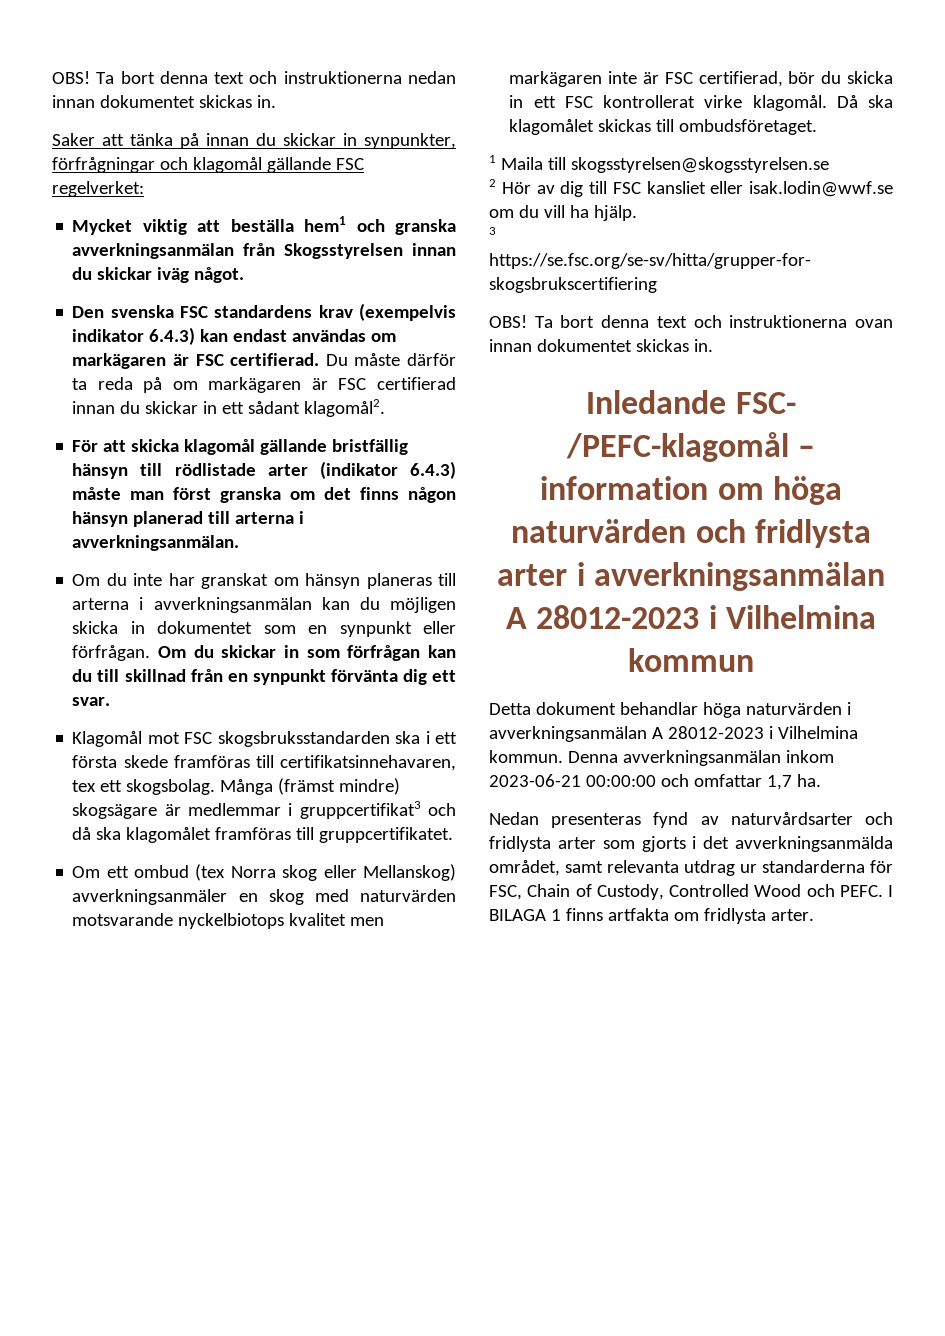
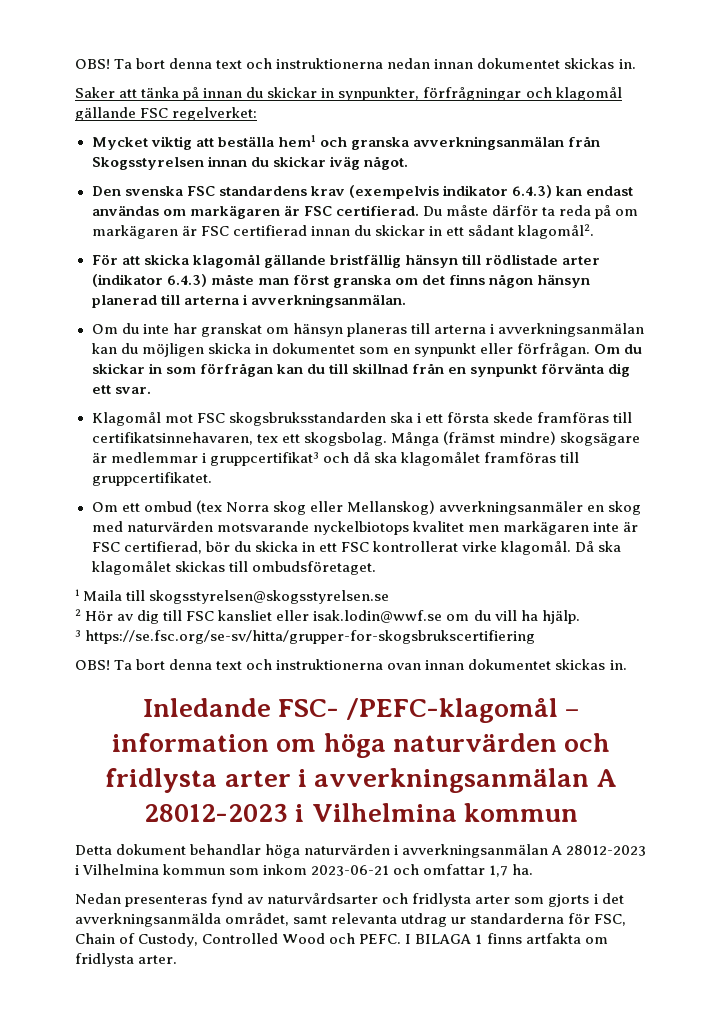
- Detta dokument behandlar höga naturvärden i avverkningsanmälan A 28012-2023 i Vilhelmina kommun. Denna avverkningsanmälan inkom 2023-06-21 00:00:00 och omfattar 1,7 ha.
+ Detta dokument behandlar höga naturvärden i avverkningsanmälan A 28012-2023 i Vilhelmina kommun som inkom 2023-06-21 och omfattar 1,7 ha.

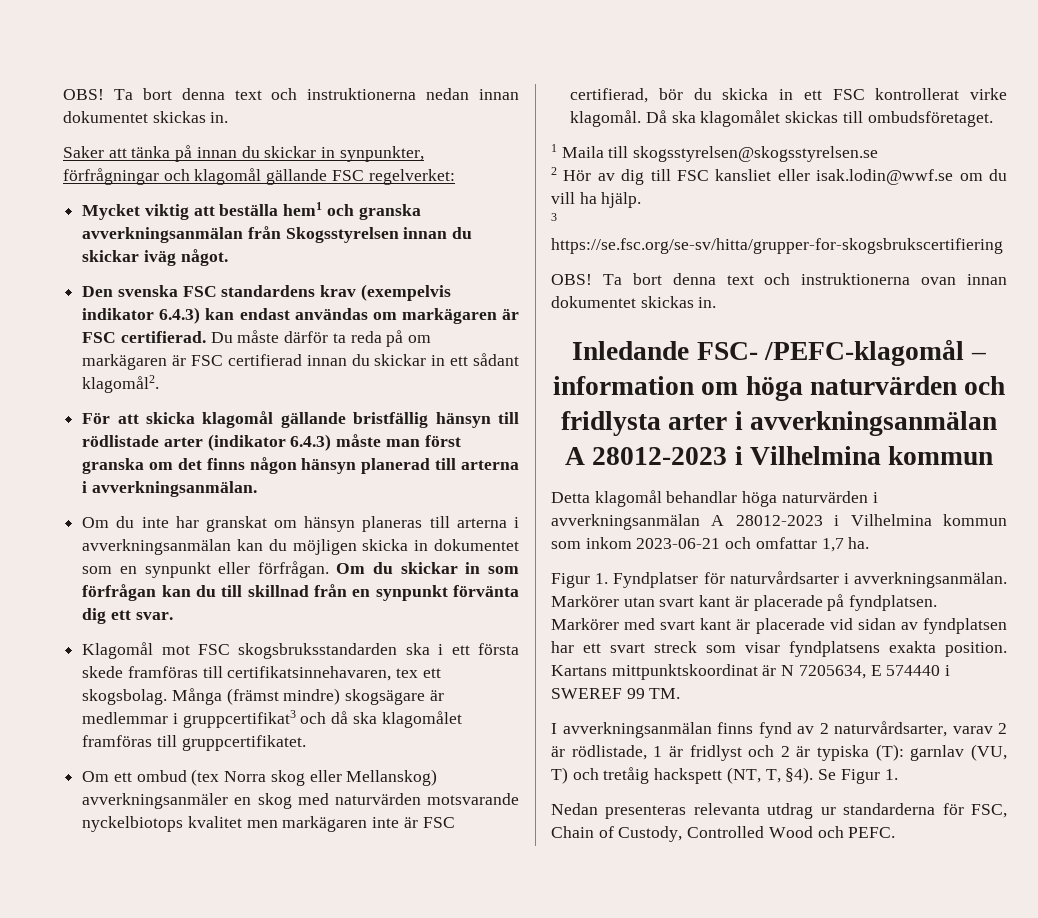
- Detta dokument behandlar höga naturvärden i avverkningsanmälan A 28012-2023 i Vilhelmina kommun som inkom 2023-06-21 och omfattar 1,7 ha.
+ Detta klagomål behandlar höga naturvärden i avverkningsanmälan A 28012-2023 i Vilhelmina kommun som inkom 2023-06-21 och omfattar 1,7 ha.
- Nedan presenteras fynd av naturvårdsarter och fridlysta arter som gjorts i det avverkningsanmälda området, samt relevanta utdrag ur standarderna för FSC, Chain of Custody, Controlled Wood och PEFC. I BILAGA 1 finns artfakta om fridlysta arter.
+ Figur 1. Fyndplatser för naturvårdsarter i avverkningsanmälan. Markörer utan svart kant är placerade på fyndplatsen. Markörer med svart kant är placerade vid sidan av fyndplatsen har ett svart streck som visar fyndplatsens exakta position. Kartans mittpunktskoordinat är N 7205634, E 574440 i SWEREF 99 TM.
+ I avverkningsanmälan finns fynd av 2 naturvårdsarter, varav 2 är rödlistade, 1 är fridlyst och 2 är typiska (T): garnlav (VU, T) och tretåig hackspett (NT, T, §4). Se Figur 1.
+ Nedan presenteras relevanta utdrag ur standarderna för FSC, Chain of Custody, Controlled Wood och PEFC.

